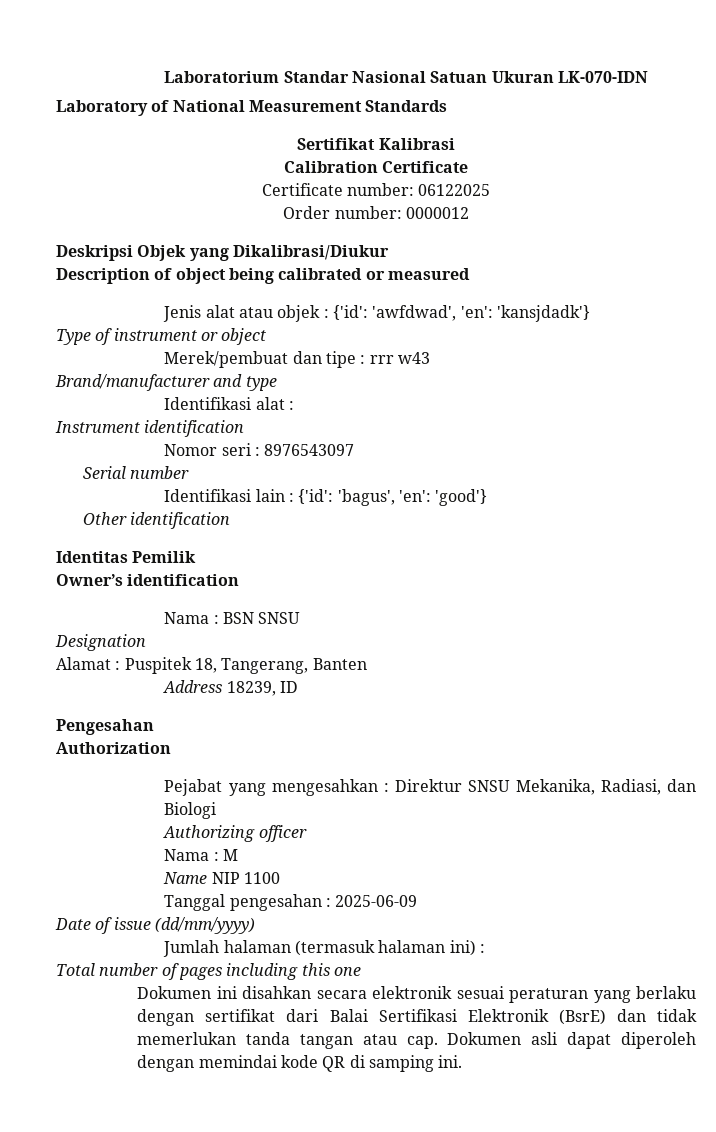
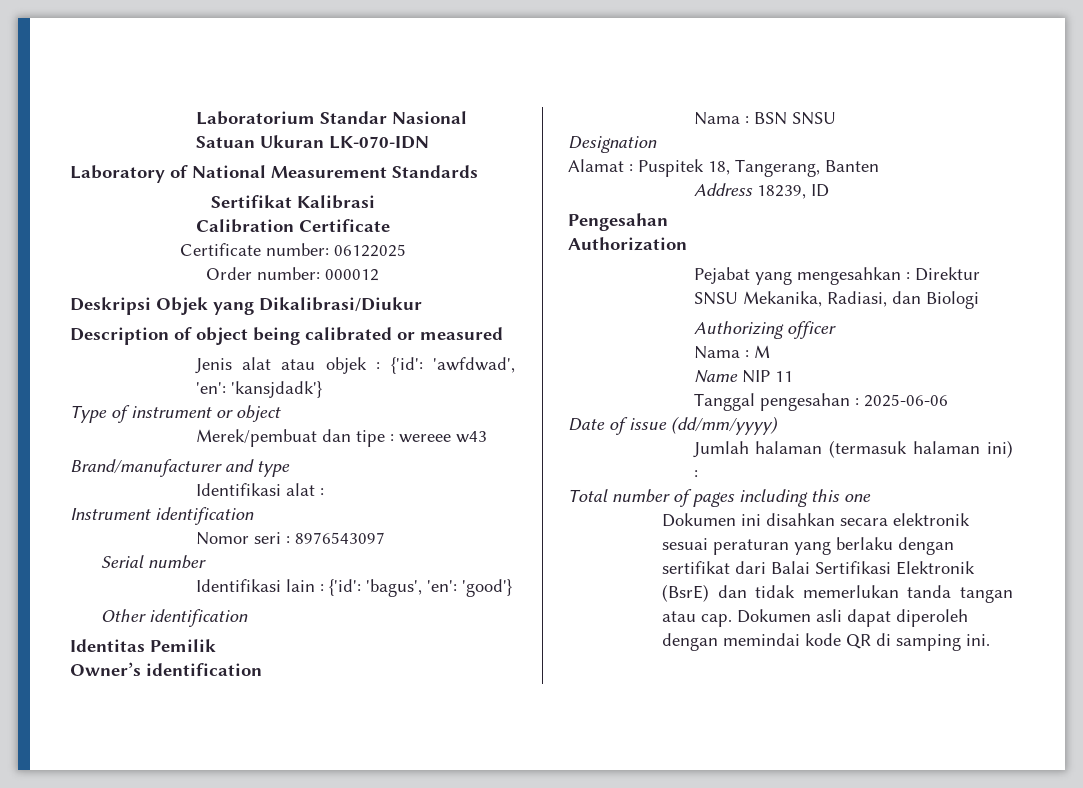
- Order number: 0000012
+ Order number: 000012
- Merek/pembuat dan tipe : rrr w43
+ Merek/pembuat dan tipe : wereee w43
- Name NIP 1100
+ Name NIP 11
- Tanggal pengesahan : 2025-06-09
+ Tanggal pengesahan : 2025-06-06

